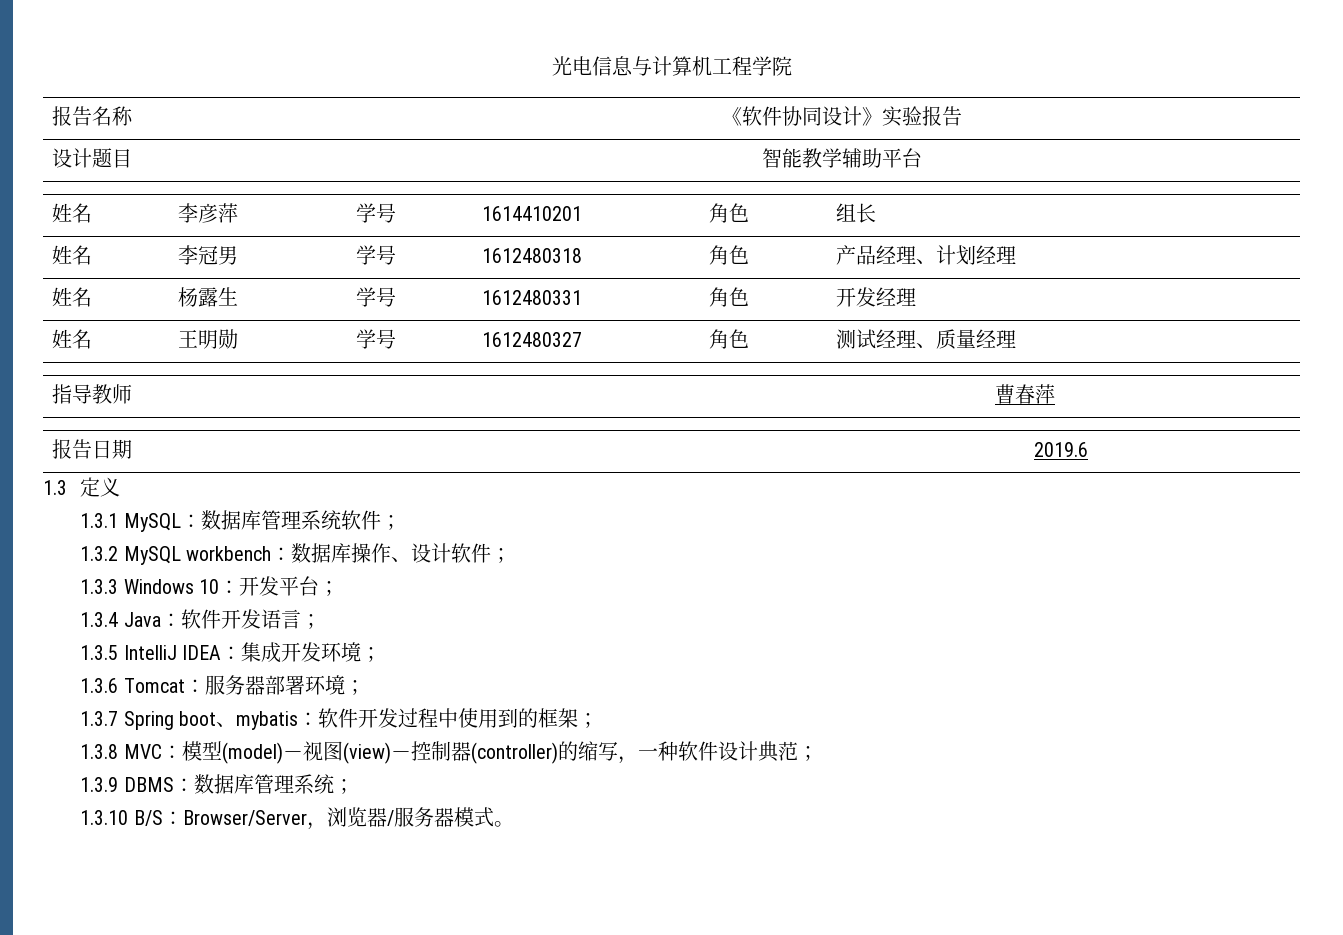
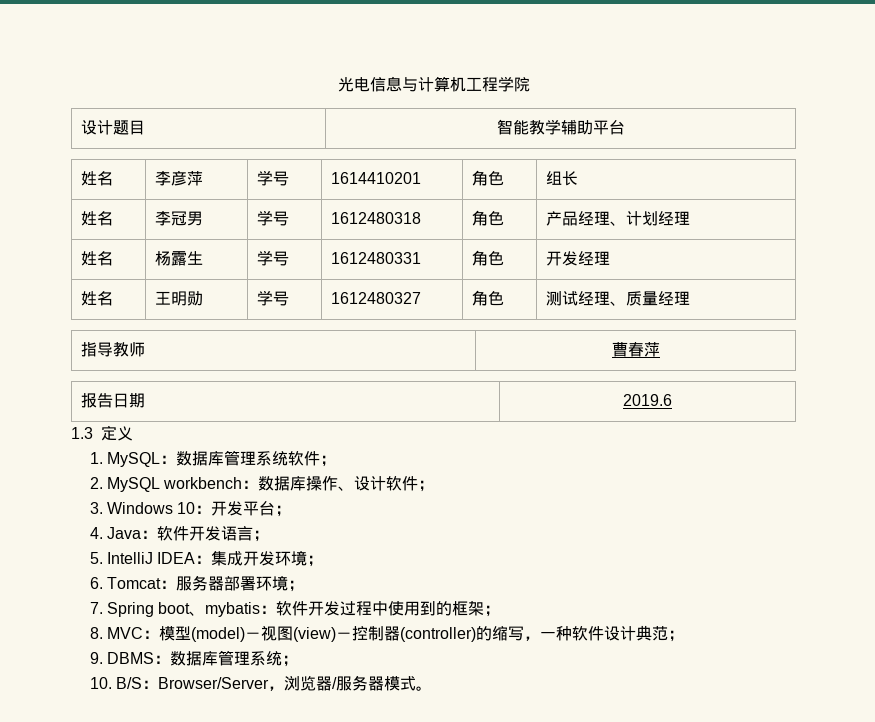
- 报告名称 | 《软件协同设计》实验报告
- 1.3.1 MySQL：数据库管理系统软件；
+ 1. MySQL：数据库管理系统软件；
- 1.3.2 MySQL workbench：数据库操作、设计软件；
+ 2. MySQL workbench：数据库操作、设计软件；
- 1.3.3 Windows 10：开发平台；
+ 3. Windows 10：开发平台；
- 1.3.4 Java：软件开发语言；
+ 4. Java：软件开发语言；
- 1.3.5 IntelliJ IDEA：集成开发环境；
+ 5. IntelliJ IDEA：集成开发环境；
- 1.3.6 Tomcat：服务器部署环境；
+ 6. Tomcat：服务器部署环境；
- 1.3.7 Spring boot、mybatis：软件开发过程中使用到的框架；
+ 7. Spring boot、mybatis：软件开发过程中使用到的框架；
- 1.3.8 MVC：模型(model)－视图(view)－控制器(controller)的缩写，一种软件设计典范；
+ 8. MVC：模型(model)－视图(view)－控制器(controller)的缩写，一种软件设计典范；
- 1.3.9 DBMS：数据库管理系统；
+ 9. DBMS：数据库管理系统；
- 1.3.10 B/S：Browser/Server，浏览器/服务器模式。
+ 10. B/S：Browser/Server，浏览器/服务器模式。

